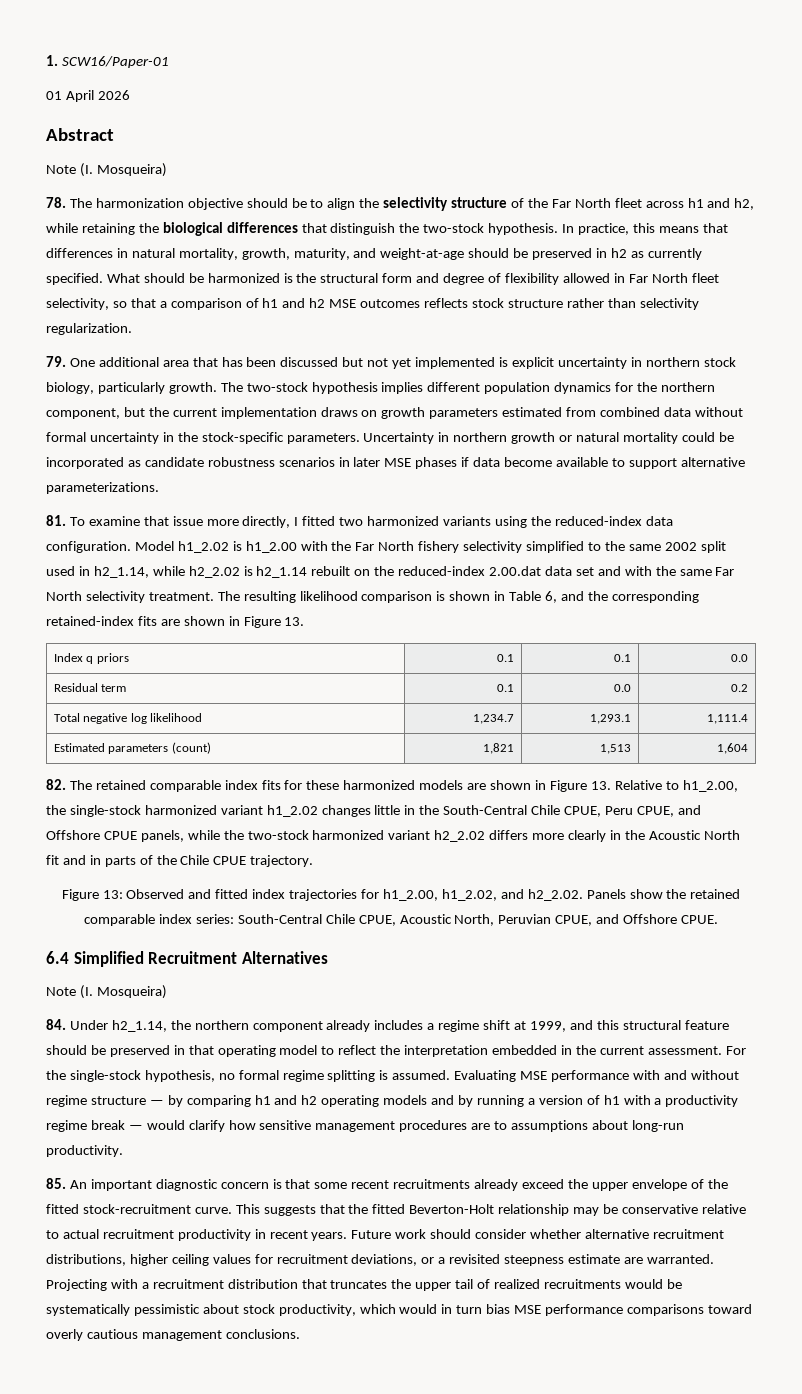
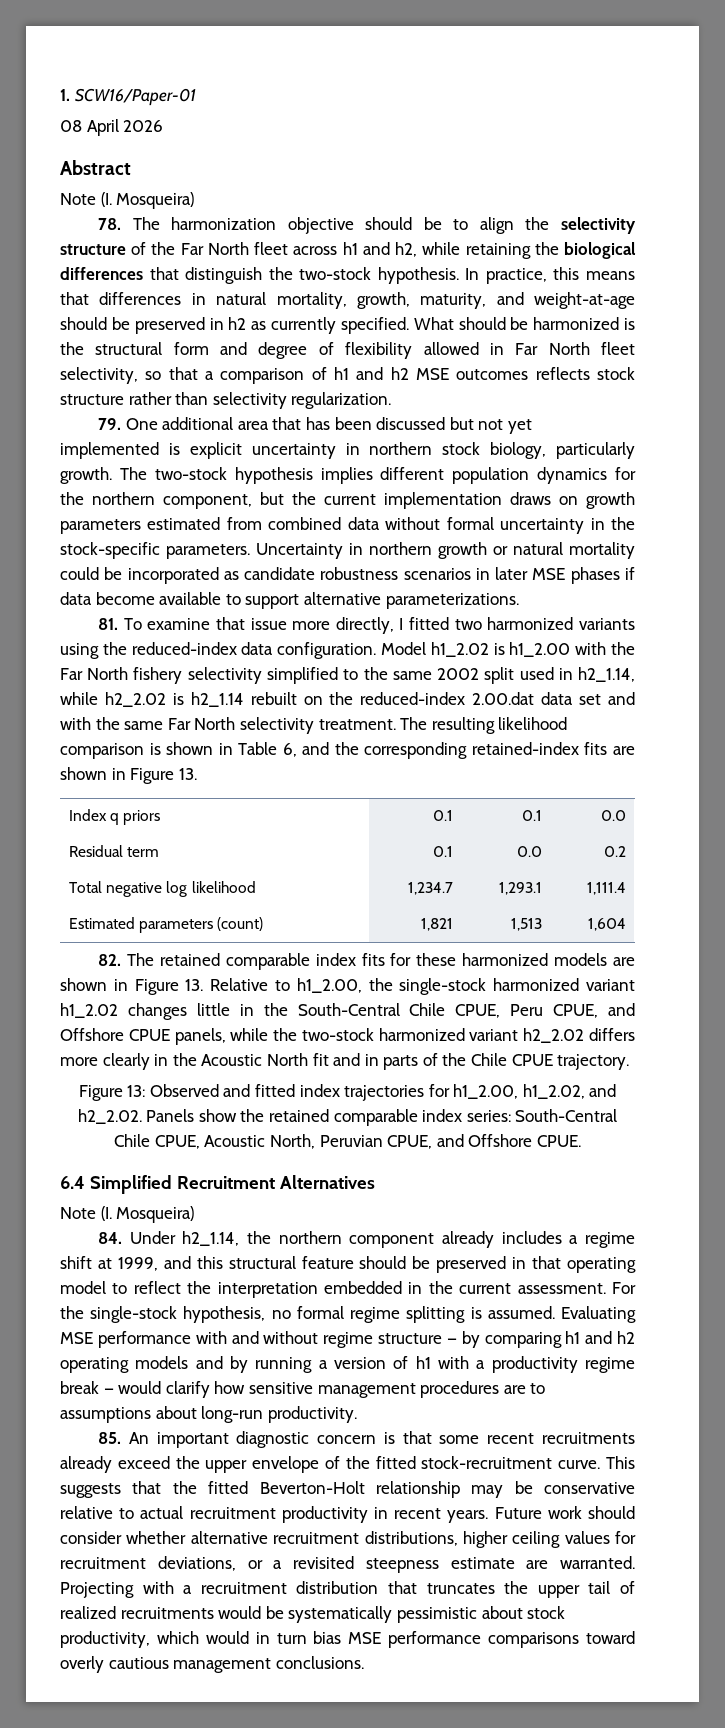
- 01 April 2026
+ 08 April 2026

